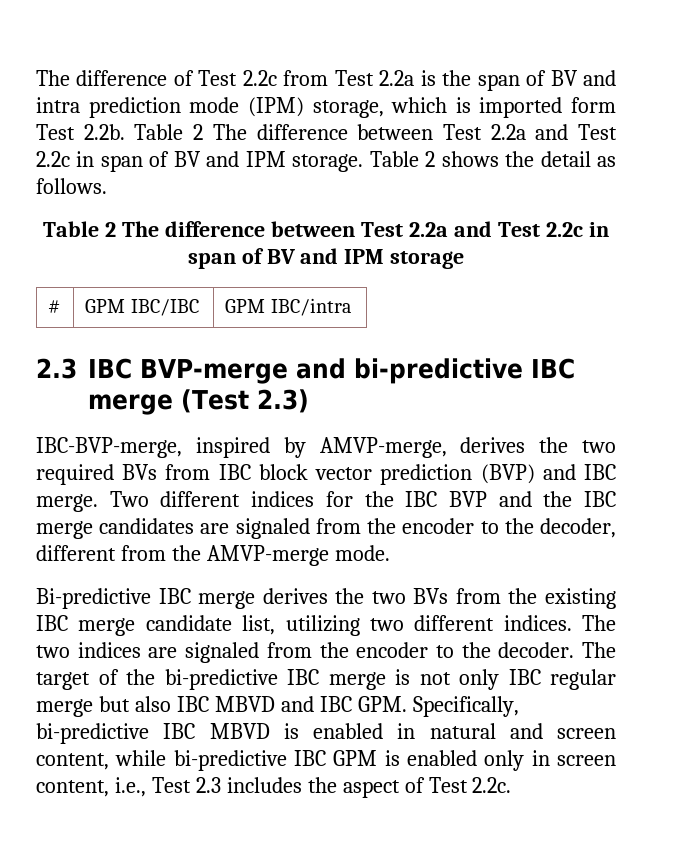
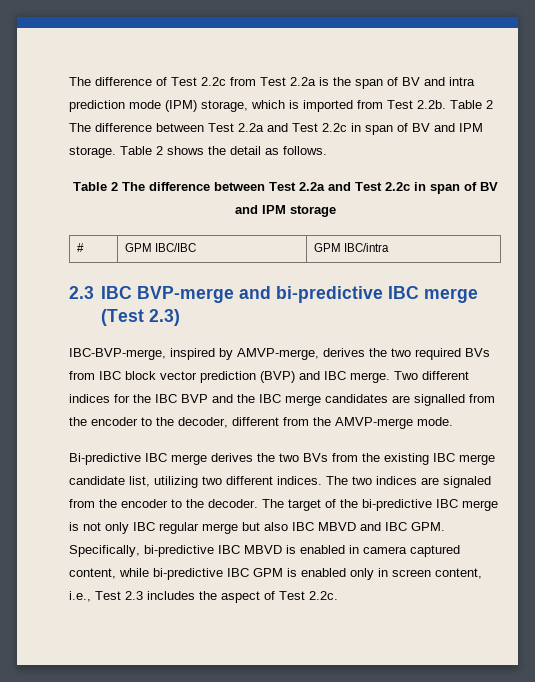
- The difference of Test 2.2c from Test 2.2a is the span of BV and intra prediction mode (IPM) storage, which is imported form Test 2.2b. Table 2 The difference between Test 2.2a and Test 2.2c in span of BV and IPM storage.
+ The difference of Test 2.2c from Test 2.2a is the span of BV and intra prediction mode (IPM) storage, which is imported from Test 2.2b. Table 2 The difference between Test 2.2a and Test 2.2c in span of BV and IPM storage.
- Two different indices for the IBC BVP and the IBC merge candidates are signaled from the encoder to the decoder, different from the AMVP-merge mode.
+ Two different indices for the IBC BVP and the IBC merge candidates are signalled from the encoder to the decoder, different from the AMVP-merge mode.
- The target of the bi-predictive IBC merge is not only IBC regular merge but also IBC MBVD and IBC GPM. Specifically, bi-predictive IBC MBVD is enabled in natural and screen content, while bi-predictive IBC GPM is enabled only in screen content, i.e., Test 2.3 includes the aspect of Test 2.2c.
+ The target of the bi-predictive IBC merge is not only IBC regular merge but also IBC MBVD and IBC GPM. Specifically, bi-predictive IBC MBVD is enabled in camera captured content, while bi-predictive IBC GPM is enabled only in screen content, i.e., Test 2.3 includes the aspect of Test 2.2c.

